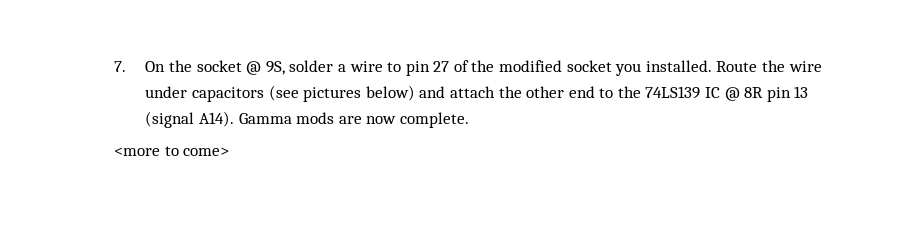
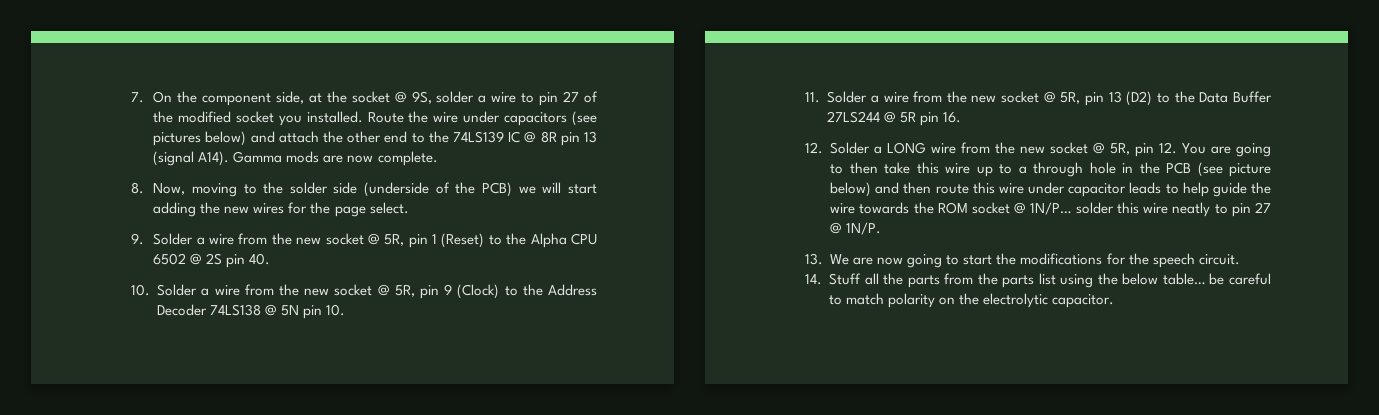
- 7. On the socket @ 9S, solder a wire to pin 27 of the modified socket you installed.
+ 7. On the component side, at the socket @ 9S, solder a wire to pin 27 of the modified socket you installed.
- <more to come>
+ 8. Now, moving to the solder side (underside of the PCB) we will start adding the new wires for the page select.
+ 9. Solder a wire from the new socket @ 5R, pin 1 (Reset) to the Alpha CPU 6502 @ 2S pin 40.
+ 10. Solder a wire from the new socket @ 5R, pin 9 (Clock) to the Address Decoder 74LS138 @ 5N pin 10.
+ 11. Solder a wire from the new socket @ 5R, pin 13 (D2) to the Data Buffer 27LS244 @ 5R pin 16.
+ 12. Solder a LONG wire from the new socket @ 5R, pin 12. You are going to then take this wire up to a through hole in the PCB (see picture below) and then route this wire under capacitor leads to help guide the wire towards the ROM socket @ 1N/P… solder this wire neatly to pin 27 @ 1N/P.
+ 13. We are now going to start the modifications for the speech circuit.
+ 14. Stuff all the parts from the parts list using the below table… be careful to match polarity on the electrolytic capacitor.

